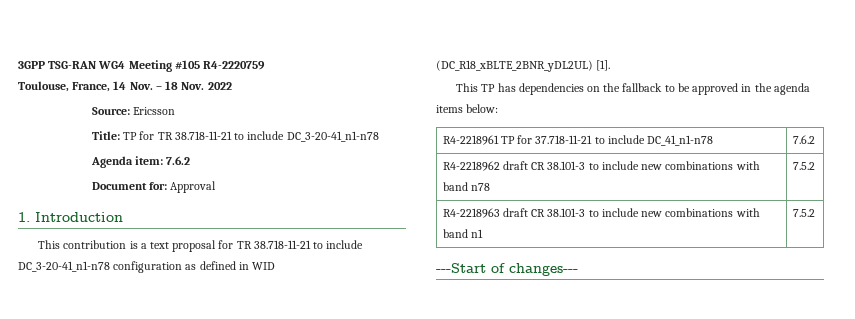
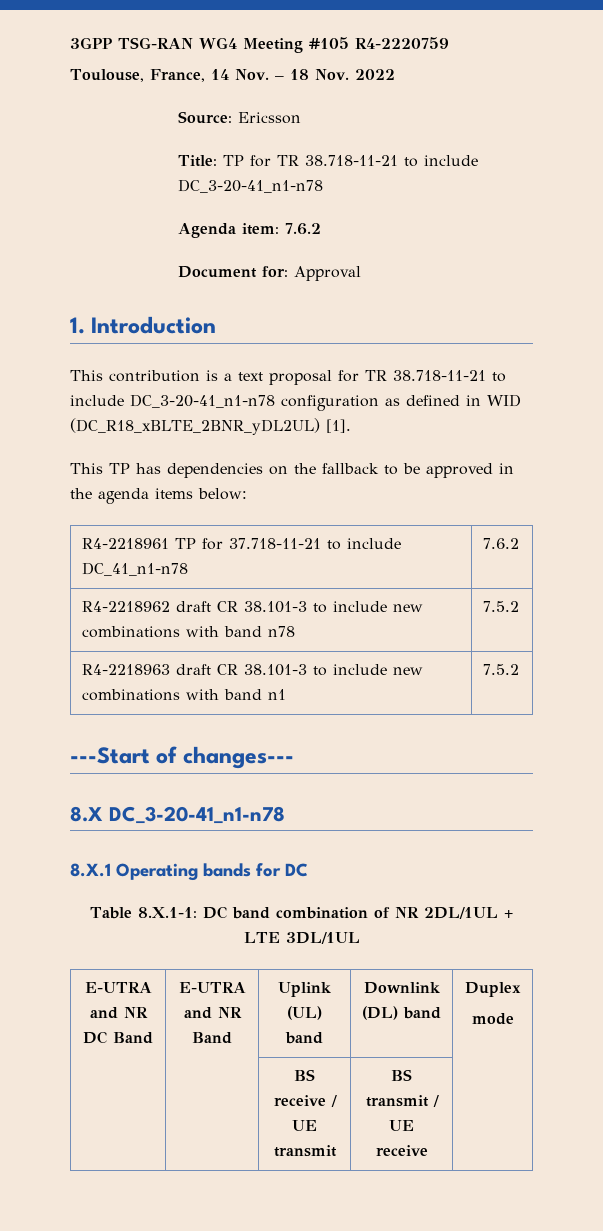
+ 8.X DC_3-20-41_n1-n78
+ 8.X.1 Operating bands for DC
+ Table 8.X.1-1: DC band combination of NR 2DL/1UL + LTE 3DL/1UL
+ E-UTRA and NR DC Band | E-UTRA and NR Band | Uplink (UL) band | Downlink (DL) band | Duplex
+ mode
+ | | BS receive / UE transmit | BS transmit / UE receive |

